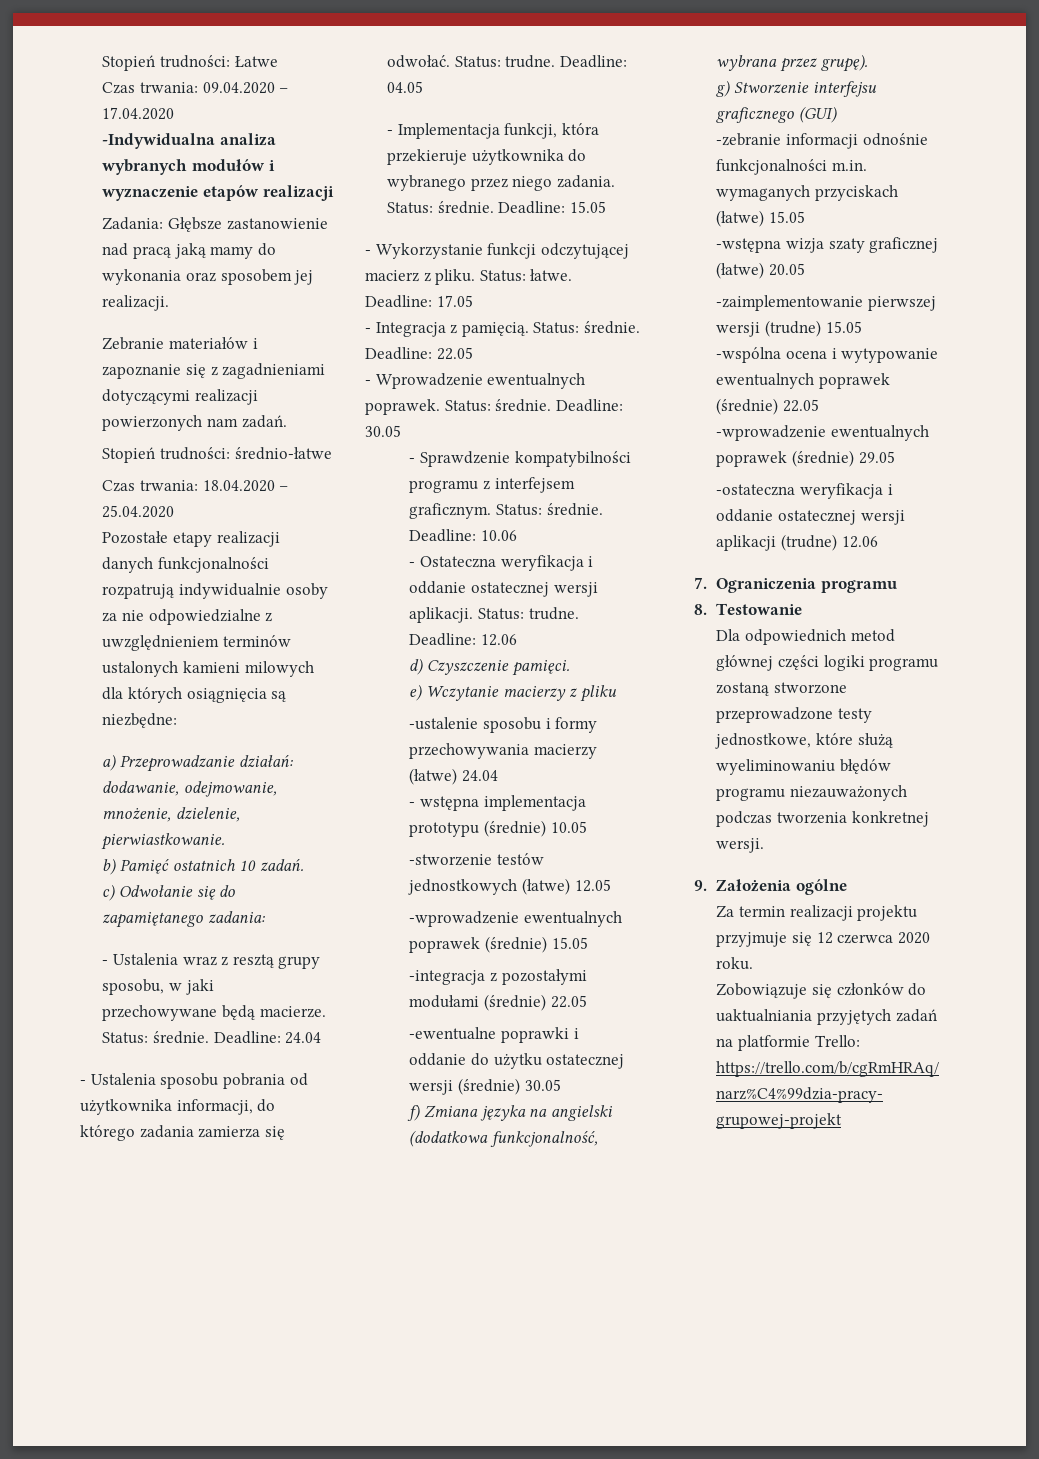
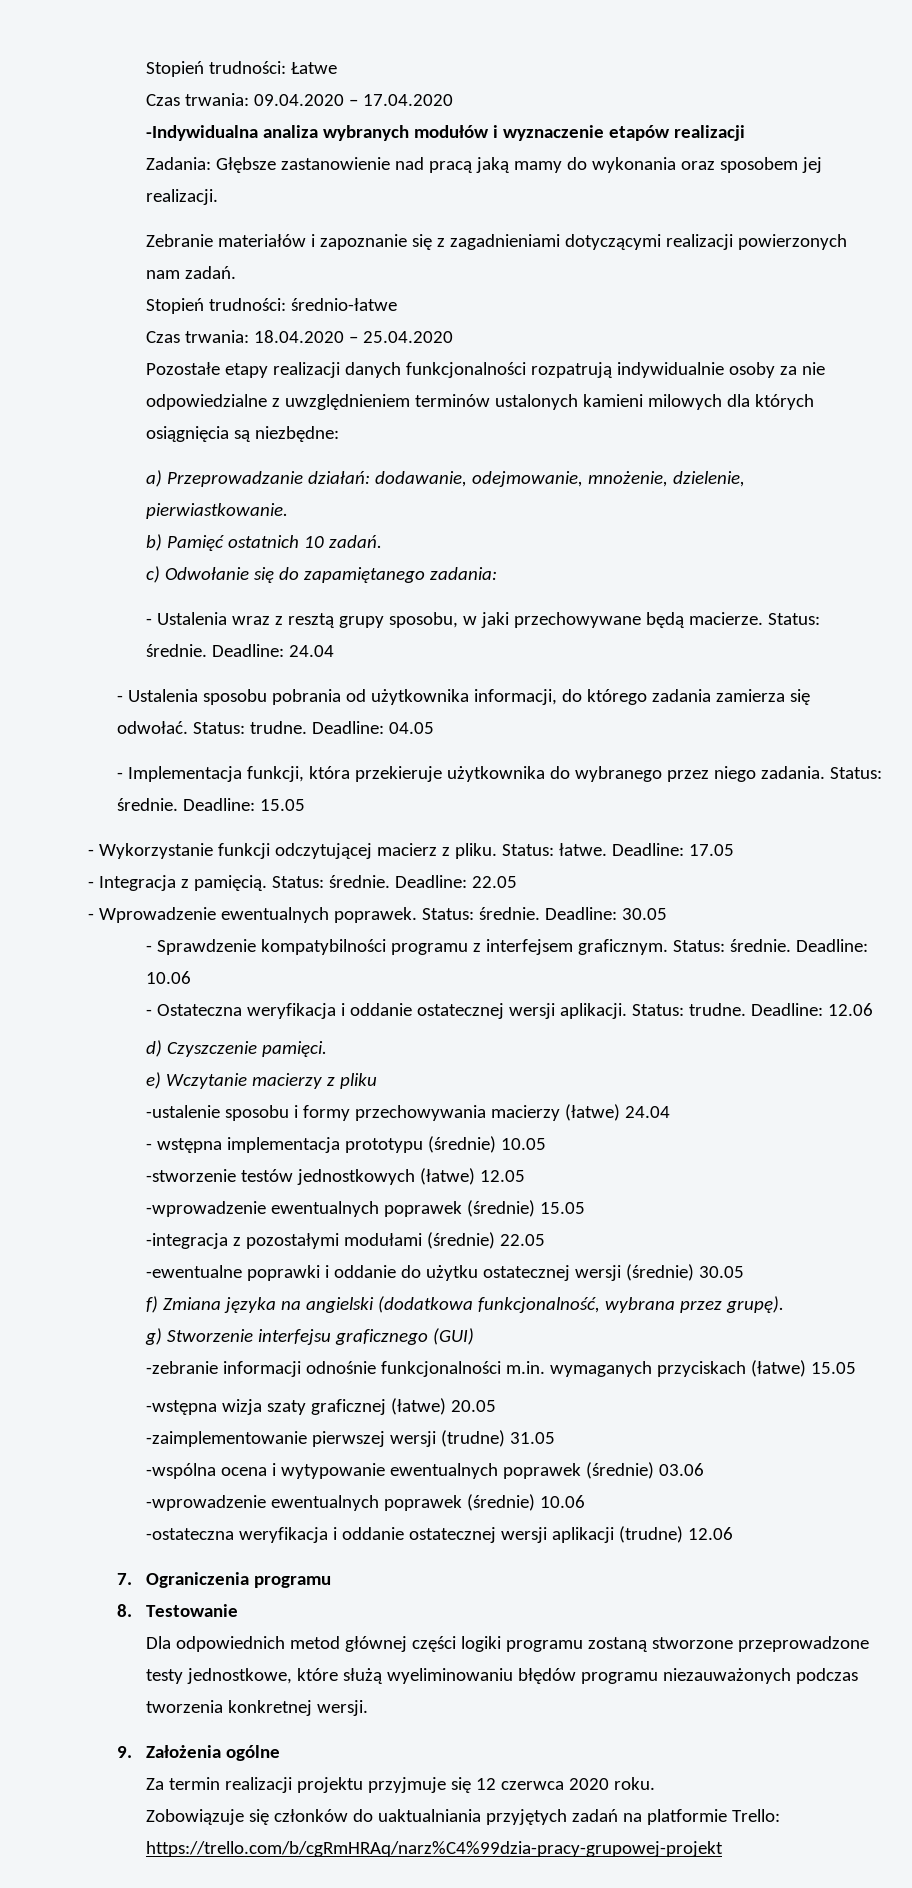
- -zaimplementowanie pierwszej wersji (trudne) 15.05
+ -zaimplementowanie pierwszej wersji (trudne) 31.05
- -wspólna ocena i wytypowanie ewentualnych poprawek (średnie) 22.05
- -wprowadzenie ewentualnych poprawek (średnie) 29.05
+ -wspólna ocena i wytypowanie ewentualnych poprawek (średnie) 03.06
+ -wprowadzenie ewentualnych poprawek (średnie) 10.06

